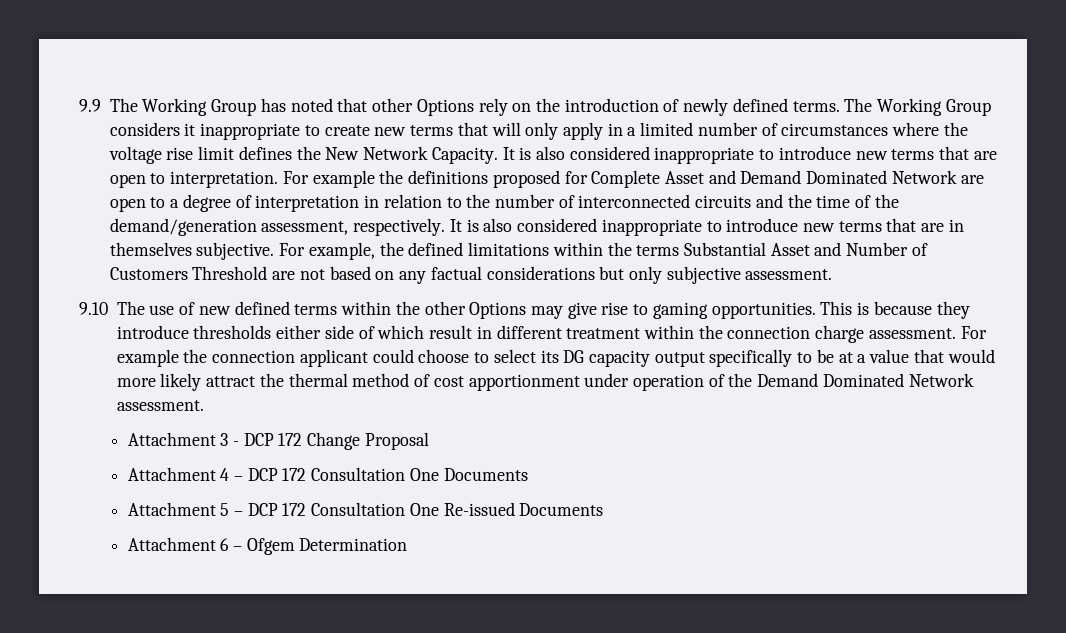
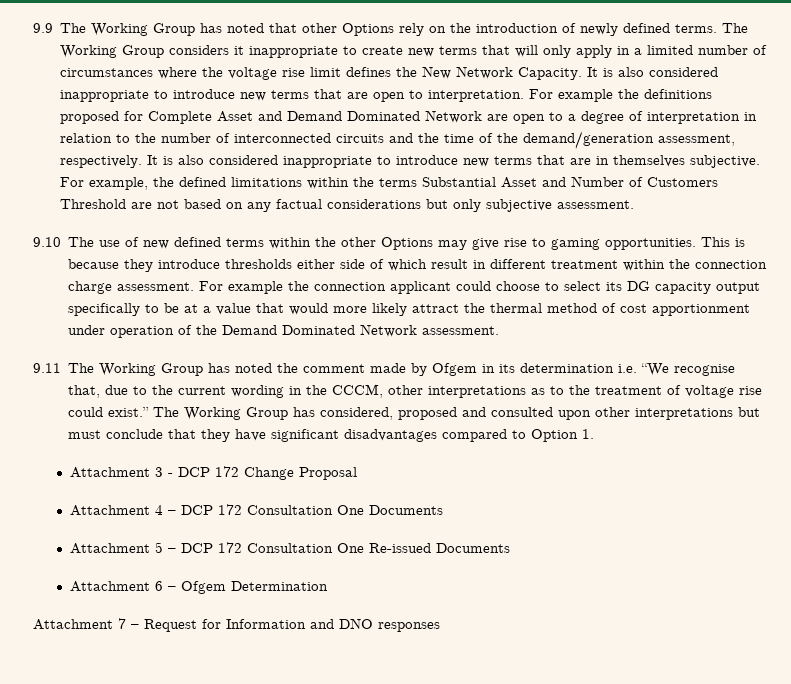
+ 9.11 The Working Group has noted the comment made by Ofgem in its determination i.e. “We recognise that, due to the current wording in the CCCM, other interpretations as to the treatment of voltage rise could exist.” The Working Group has considered, proposed and consulted upon other interpretations but must conclude that they have significant disadvantages compared to Option 1.
+ Attachment 7 – Request for Information and DNO responses

